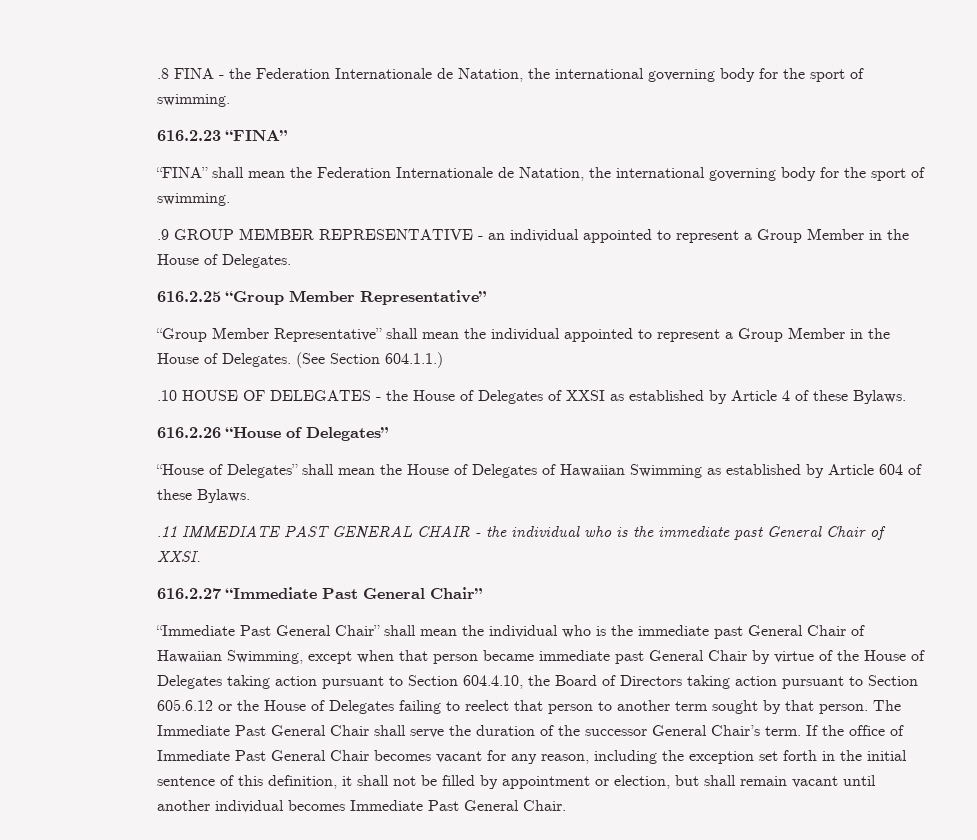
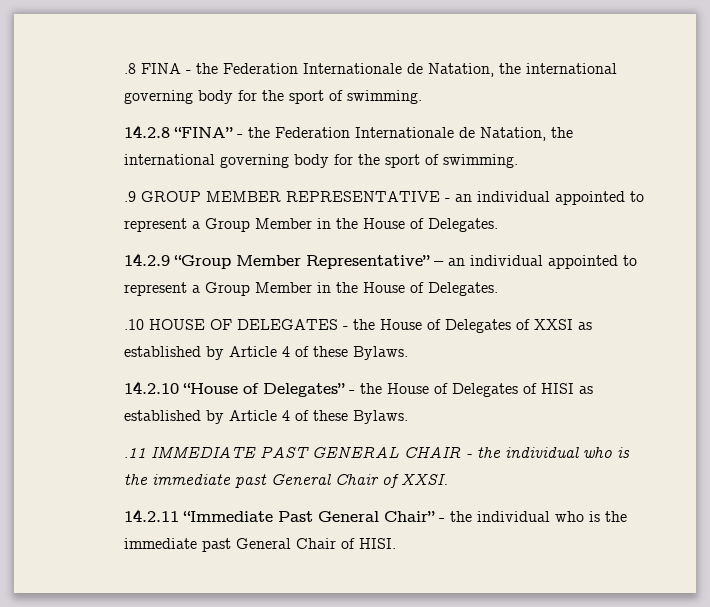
- 616.2.23 “FINA”
- “FINA” shall mean the Federation Internationale de Natation, the international governing body for the sport of swimming.
+ 14.2.8 “FINA” - the Federation Internationale de Natation, the international governing body for the sport of swimming.
- 616.2.25 “Group Member Representative”
- “Group Member Representative” shall mean the individual appointed to represent a Group Member in the House of Delegates. (See Section 604.1.1.)
+ 14.2.9 “Group Member Representative” – an individual appointed to represent a Group Member in the House of Delegates.
- 616.2.26 “House of Delegates”
- “House of Delegates” shall mean the House of Delegates of Hawaiian Swimming as established by Article 604 of these Bylaws.
+ 14.2.10 “House of Delegates” - the House of Delegates of HISI as established by Article 4 of these Bylaws.
- 616.2.27 “Immediate Past General Chair”
- “Immediate Past General Chair” shall mean the individual who is the immediate past General Chair of Hawaiian Swimming, except when that person became immediate past General Chair by virtue of the House of Delegates taking action pursuant to Section 604.4.10, the Board of Directors taking action pursuant to Section 605.6.12 or the House of Delegates failing to reelect that person to another term sought by that person. The Immediate Past General Chair shall serve the duration of the successor General Chair’s term. If the office of Immediate Past General Chair becomes vacant for any reason, including the exception set forth in the initial sentence of this definition, it shall not be filled by appointment or election, but shall remain vacant until another individual becomes Immediate Past General Chair.
+ 14.2.11 “Immediate Past General Chair” - the individual who is the immediate past General Chair of HISI.

